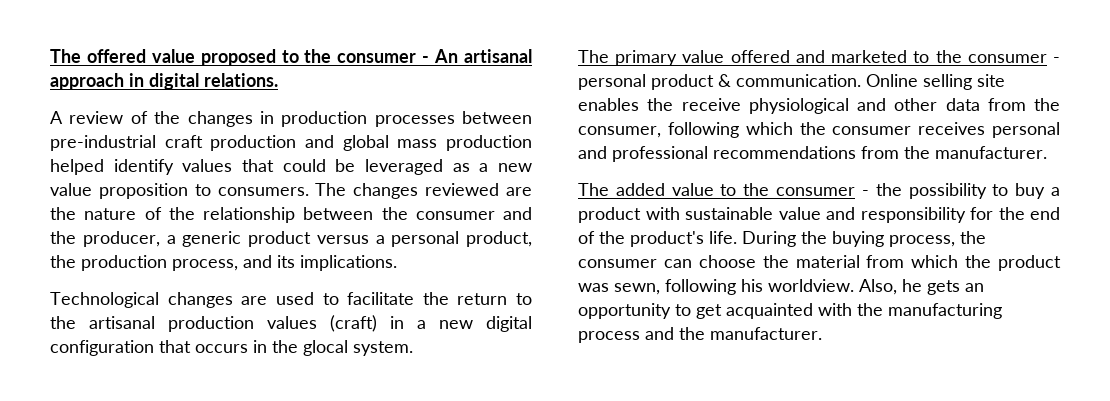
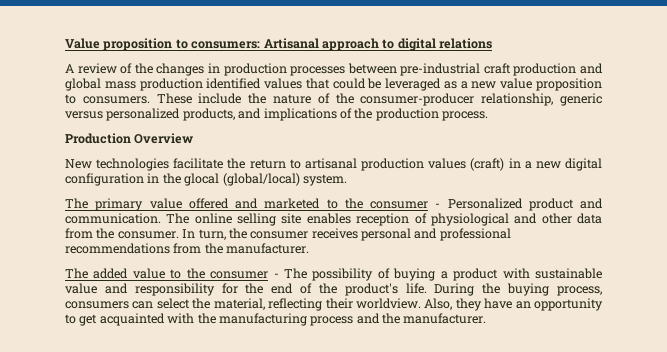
- The offered value proposed to the consumer - An artisanal approach in digital relations.
+ Value proposition to consumers: Artisanal approach to digital relations
- A review of the changes in production processes between pre-industrial craft production and global mass production helped identify values that could be leveraged as a new value proposition to consumers.
+ A review of the changes in production processes between pre-industrial craft production and global mass production identified values that could be leveraged as a new value proposition to consumers.
- The changes reviewed are the nature of the relationship between the consumer and the producer, a generic product versus a personal product, the production process, and its implications.
- Technological changes are used to facilitate the return to the artisanal production values (craft) in a new digital configuration that occurs in the glocal system.
+ These include the nature of the consumer-producer relationship, generic versus personalized products, and implications of the production process.
+ Production Overview
+ New technologies facilitate the return to artisanal production values (craft) in a new digital configuration in the glocal (global/local) system.
- The primary value offered and marketed to the consumer - personal product & communication. Online selling site enables the receive physiological and other data from the consumer, following which the consumer receives personal and professional recommendations from the manufacturer.
+ The primary value offered and marketed to the consumer - Personalized product and communication. The online selling site enables reception of physiological and other data from the consumer. In turn, the consumer receives personal and professional recommendations from the manufacturer.
- The added value to the consumer - the possibility to buy a product with sustainable value and responsibility for the end of the product's life.
+ The added value to the consumer - The possibility of buying a product with sustainable value and responsibility for the end of the product's life.
- During the buying process, the consumer can choose the material from which the product was sewn, following his worldview. Also, he gets an opportunity to get acquainted with the manufacturing process and the manufacturer.
+ During the buying process, consumers can select the material, reflecting their worldview. Also, they have an opportunity to get acquainted with the manufacturing process and the manufacturer.

